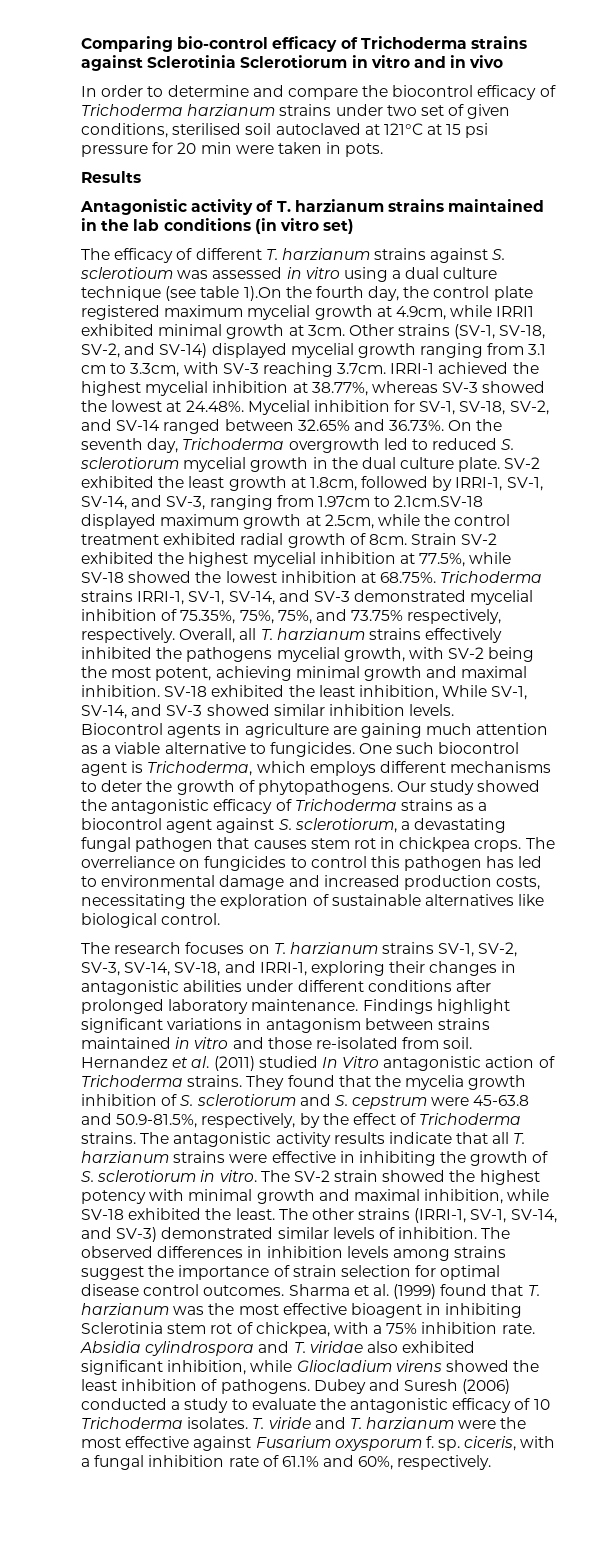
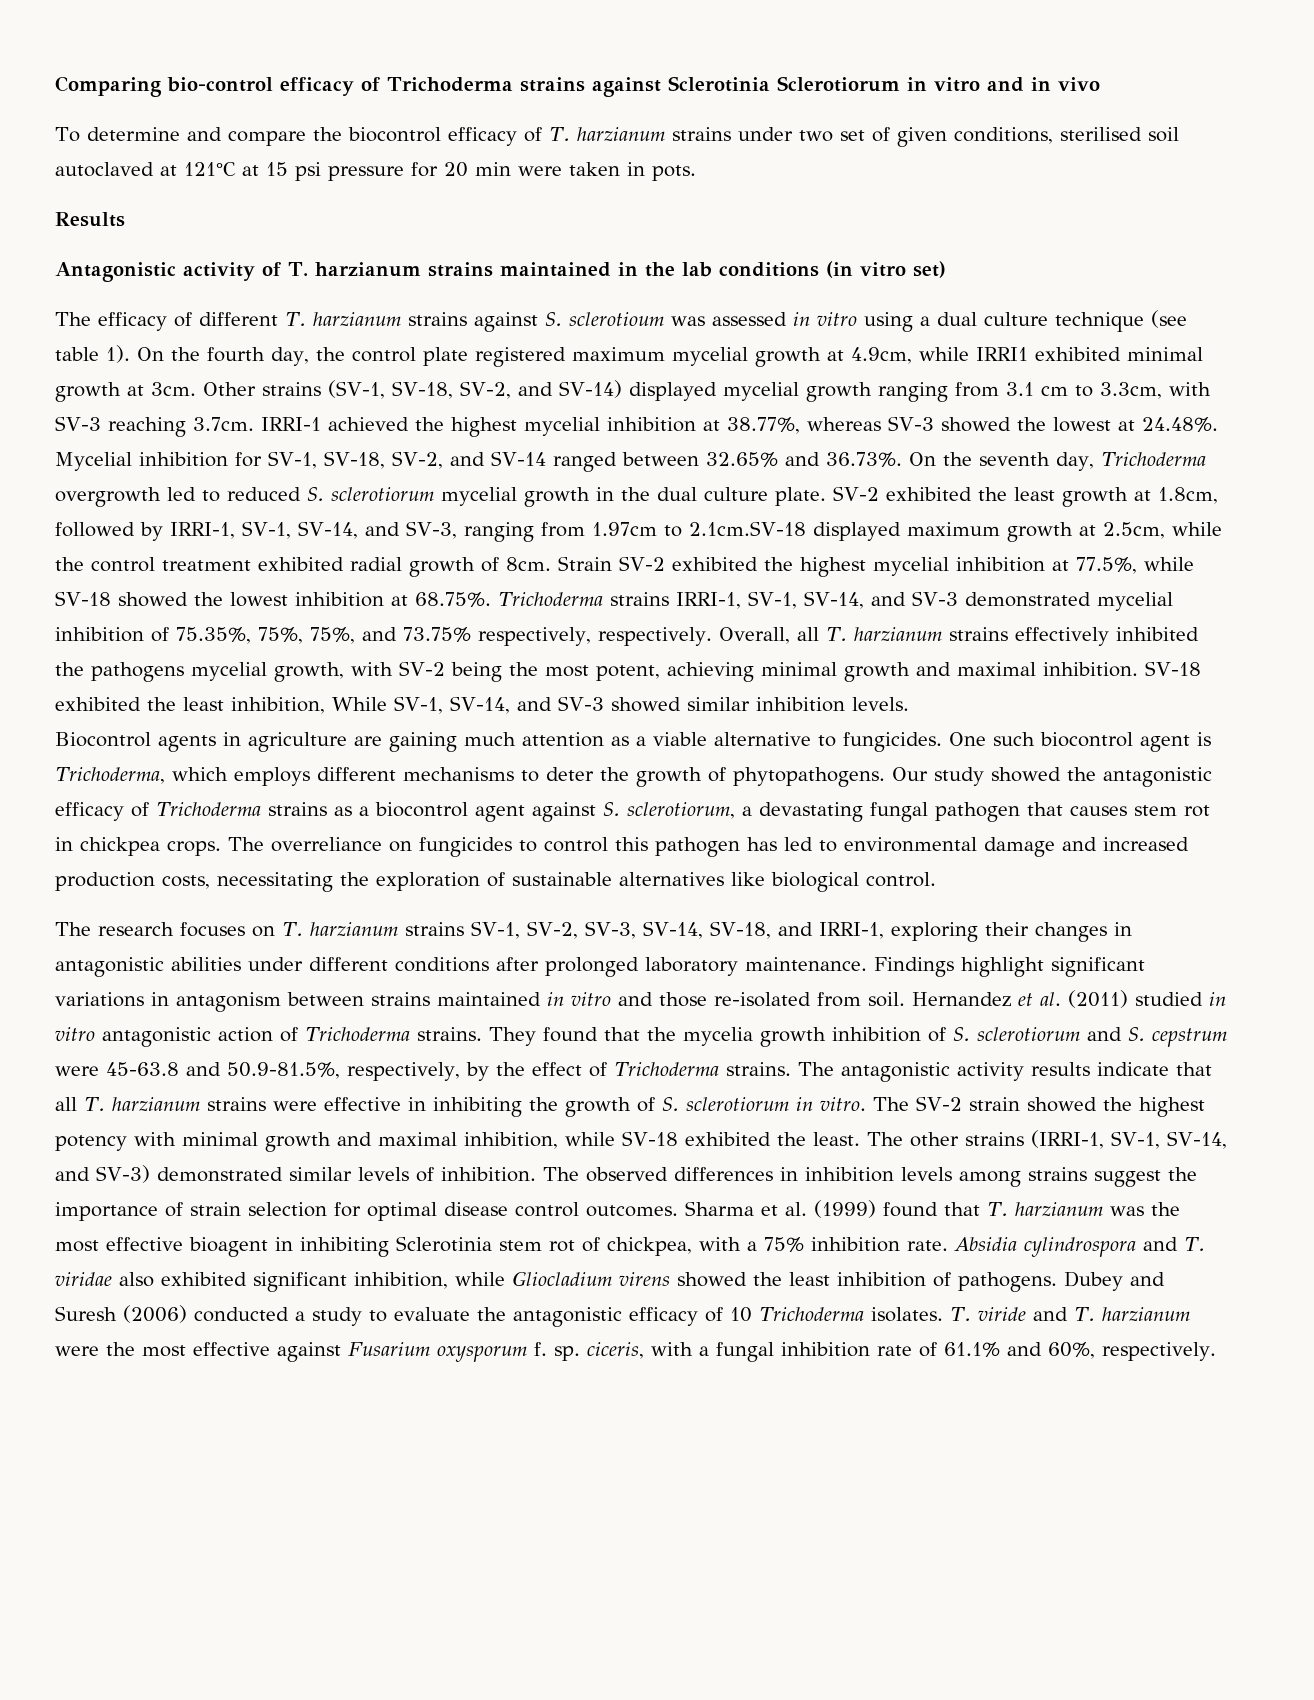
- In order to determine and compare the biocontrol efficacy of Trichoderma harzianum strains under two set of given conditions, sterilised soil autoclaved at 121°C at 15 psi pressure for 20 min were taken in pots.
+ To determine and compare the biocontrol efficacy of T. harzianum strains under two set of given conditions, sterilised soil autoclaved at 121°C at 15 psi pressure for 20 min were taken in pots.
- The efficacy of different T. harzianum strains against S. sclerotioum was assessed in vitro using a dual culture technique (see table 1).On the fourth day, the control plate registered maximum mycelial growth at 4.9cm, while IRRI1 exhibited minimal growth at 3cm.
+ The efficacy of different T. harzianum strains against S. sclerotioum was assessed in vitro using a dual culture technique (see table 1). On the fourth day, the control plate registered maximum mycelial growth at 4.9cm, while IRRI1 exhibited minimal growth at 3cm.
- Hernandez et al. (2011) studied In Vitro antagonistic action of Trichoderma strains.
+ Hernandez et al. (2011) studied in vitro antagonistic action of Trichoderma strains.

